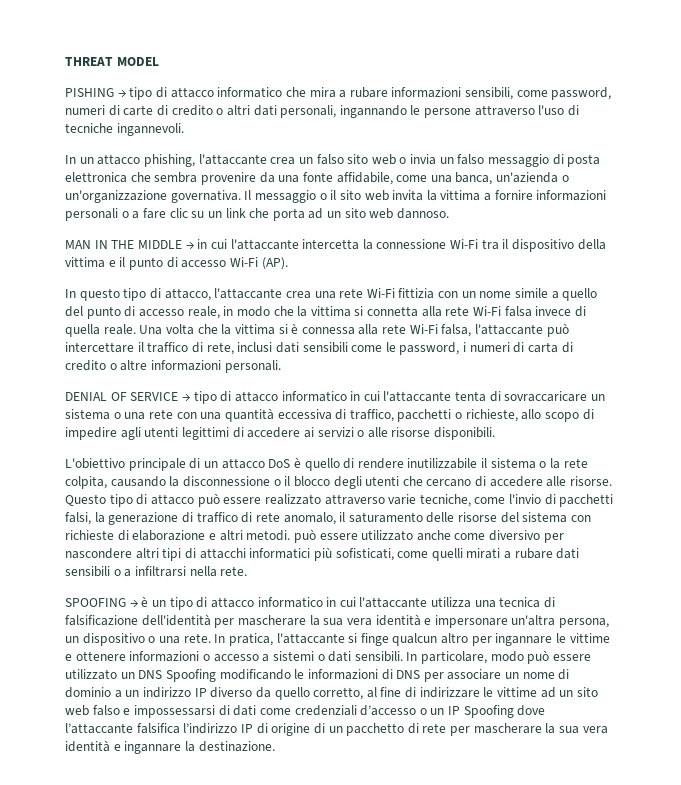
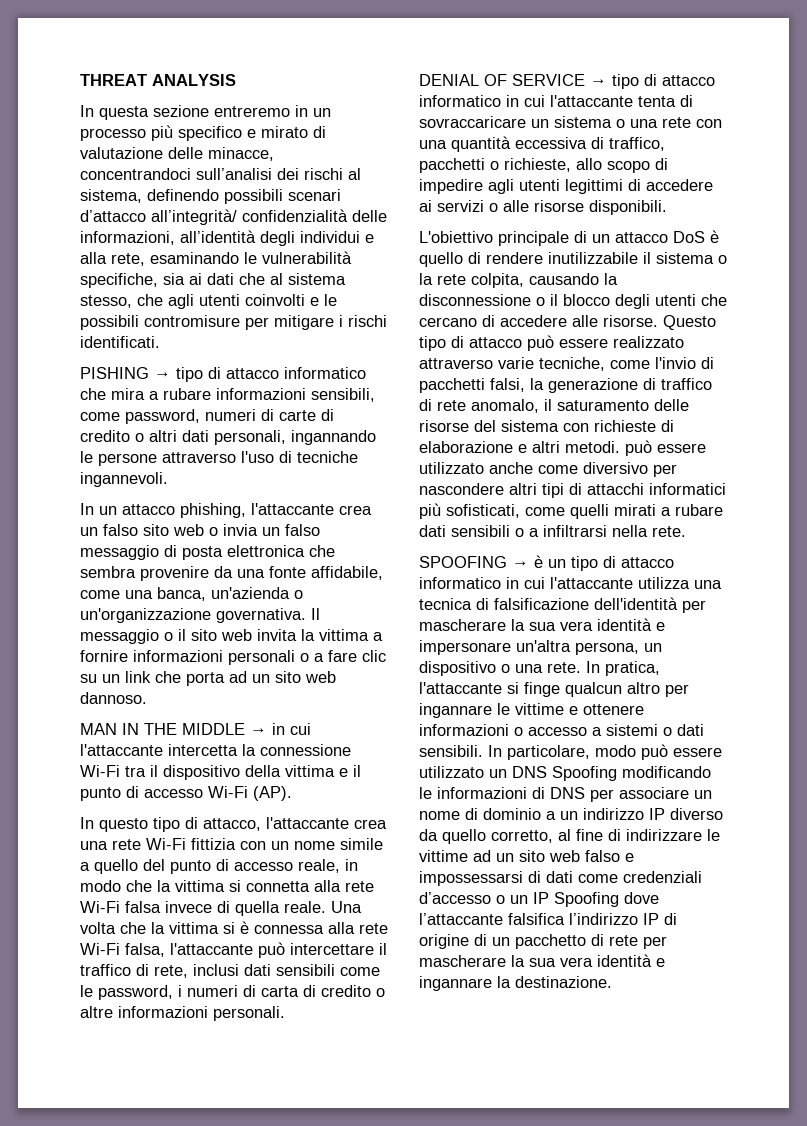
- THREAT MODEL
+ THREAT ANALYSIS
+ In questa sezione entreremo in un processo più specifico e mirato di valutazione delle minacce, concentrandoci sull’analisi dei rischi al sistema, definendo possibili scenari d’attacco all’integrità/ confidenzialità delle informazioni, all’identità degli individui e alla rete, esaminando le vulnerabilità specifiche, sia ai dati che al sistema stesso, che agli utenti coinvolti e le possibili contromisure per mitigare i rischi identificati.

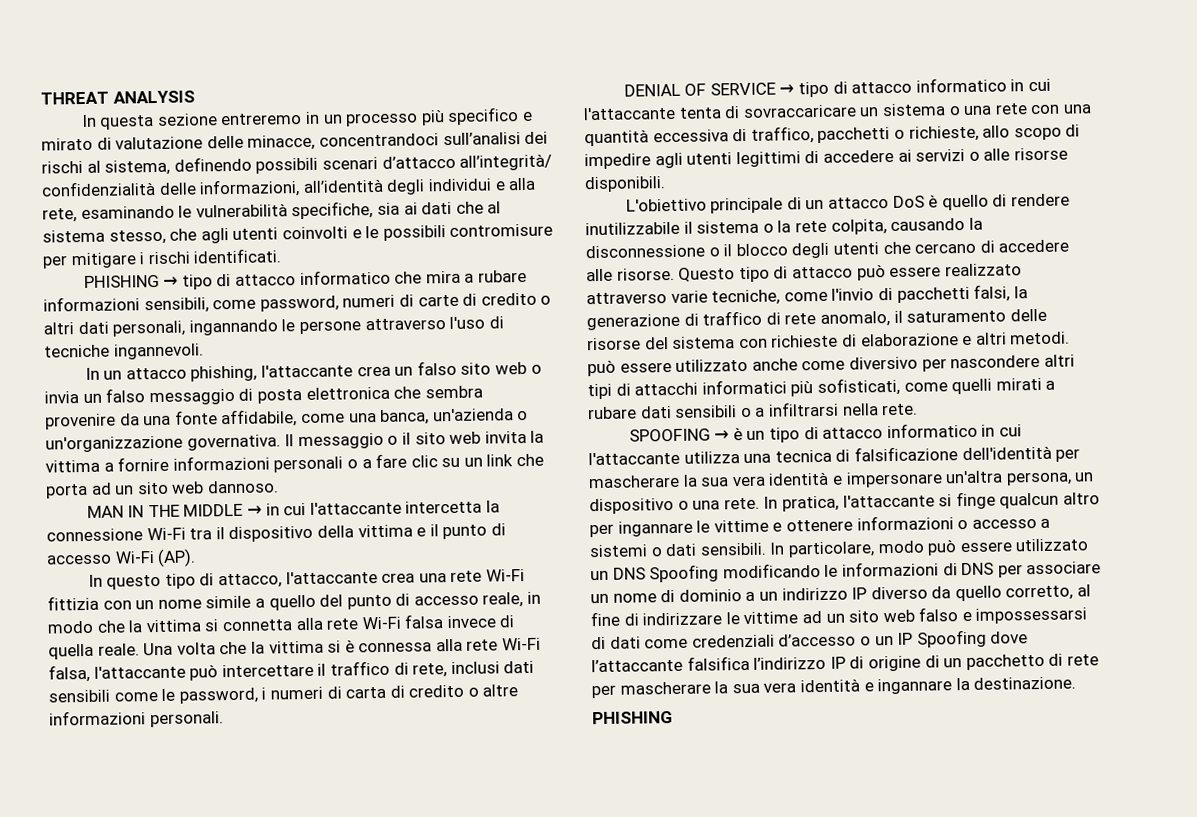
- PISHING → tipo di attacco informatico che mira a rubare informazioni sensibili, come password, numeri di carte di credito o altri dati personali, ingannando le persone attraverso l'uso di tecniche ingannevoli.
+ PHISHING → tipo di attacco informatico che mira a rubare informazioni sensibili, come password, numeri di carte di credito o altri dati personali, ingannando le persone attraverso l'uso di tecniche ingannevoli.
  In particolare, modo può essere utilizzato un DNS Spoofing modificando le informazioni di DNS per associare un nome di dominio a un indirizzo IP diverso da quello corretto, al fine di indirizzare le vittime ad un sito web falso e impossessarsi di dati come credenziali d’accesso o un IP Spoofing dove l’attaccante falsifica l’indirizzo IP di origine di un pacchetto di rete per mascherare la sua vera identità e ingannare la destinazione.
+ PHISHING

